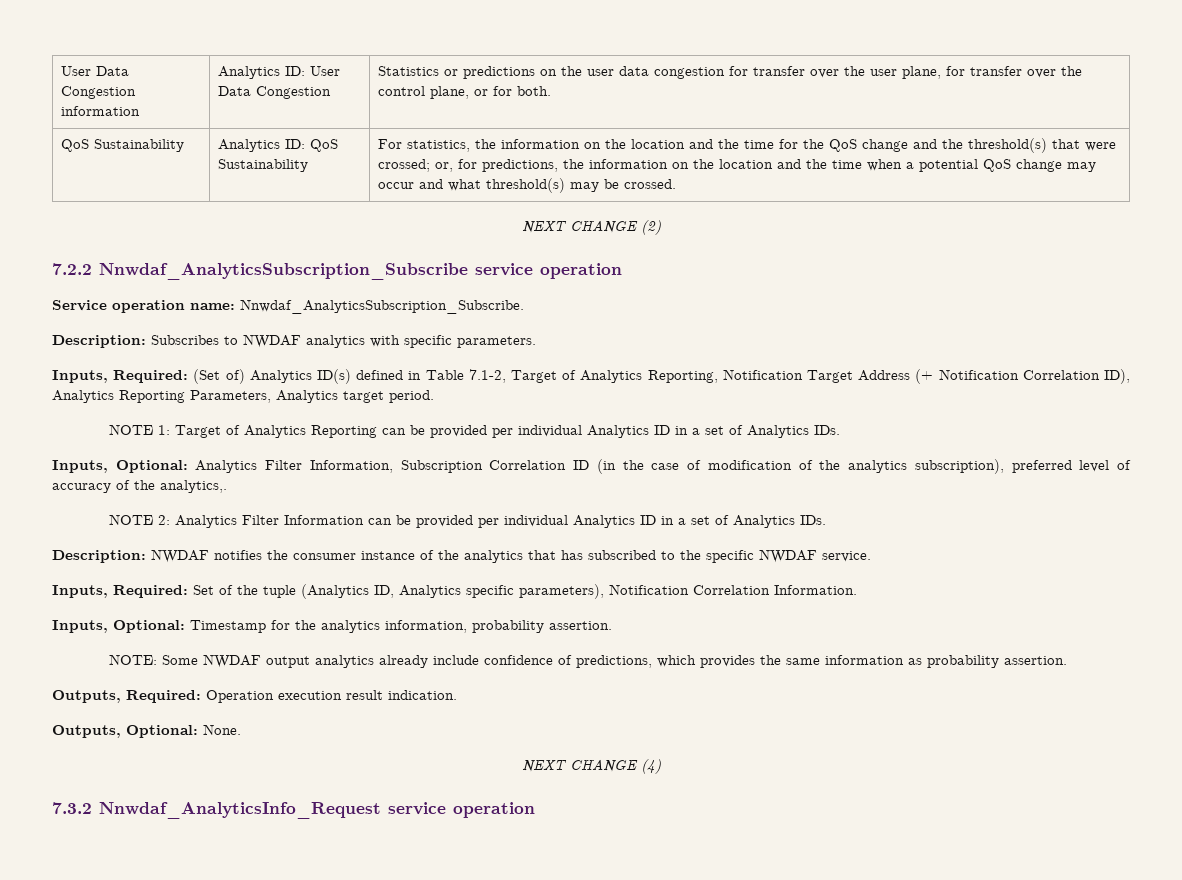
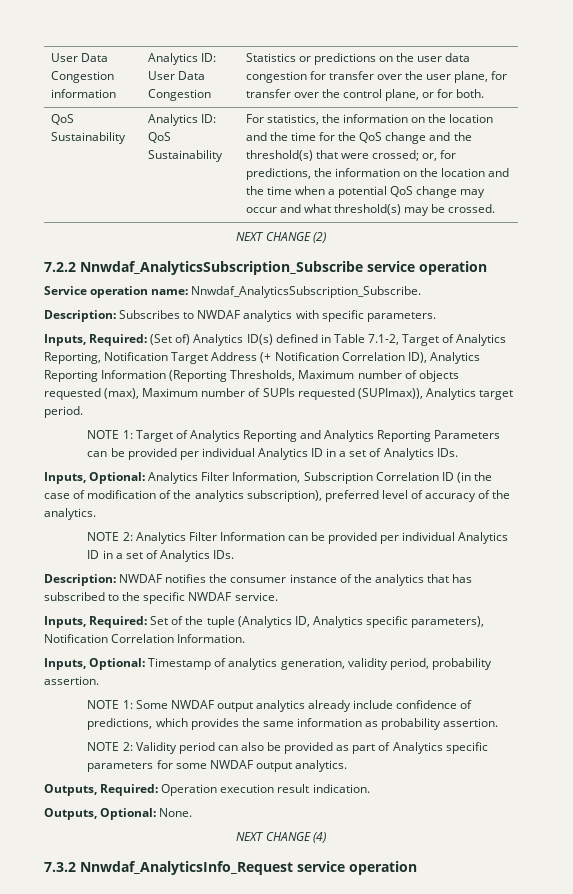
- Inputs, Required: (Set of) Analytics ID(s) defined in Table 7.1-2, Target of Analytics Reporting, Notification Target Address (+ Notification Correlation ID), Analytics Reporting Parameters, Analytics target period.
+ Inputs, Required: (Set of) Analytics ID(s) defined in Table 7.1-2, Target of Analytics Reporting, Notification Target Address (+ Notification Correlation ID), Analytics Reporting Information (Reporting Thresholds, Maximum number of objects requested (max), Maximum number of SUPIs requested (SUPImax)), Analytics target period.
- NOTE 1: Target of Analytics Reporting can be provided per individual Analytics ID in a set of Analytics IDs.
+ NOTE 1: Target of Analytics Reporting and Analytics Reporting Parameters can be provided per individual Analytics ID in a set of Analytics IDs.
- Inputs, Optional: Analytics Filter Information, Subscription Correlation ID (in the case of modification of the analytics subscription), preferred level of accuracy of the analytics,.
+ Inputs, Optional: Analytics Filter Information, Subscription Correlation ID (in the case of modification of the analytics subscription), preferred level of accuracy of the analytics.
- Inputs, Optional: Timestamp for the analytics information, probability assertion.
- NOTE: Some NWDAF output analytics already include confidence of predictions, which provides the same information as probability assertion.
+ Inputs, Optional: Timestamp of analytics generation, validity period, probability assertion.
+ NOTE 1: Some NWDAF output analytics already include confidence of predictions, which provides the same information as probability assertion.
+ NOTE 2: Validity period can also be provided as part of Analytics specific parameters for some NWDAF output analytics.

